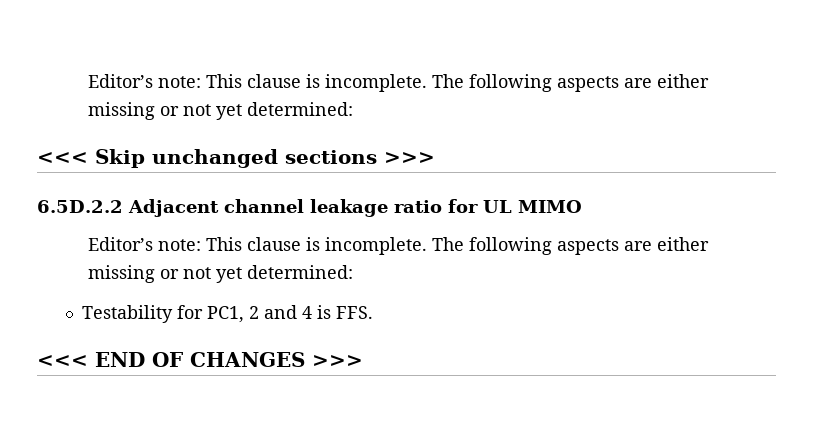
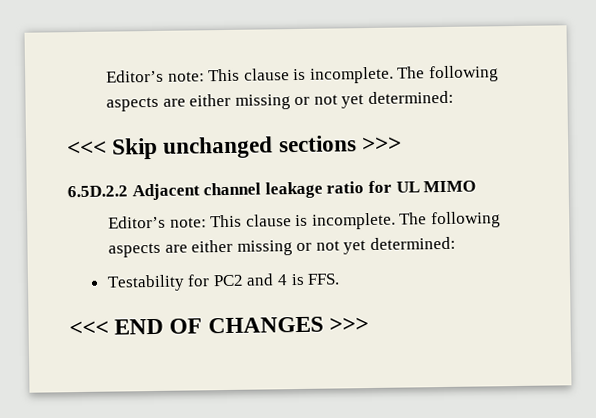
- Testability for PC1, 2 and 4 is FFS.
+ Testability for PC2 and 4 is FFS.

